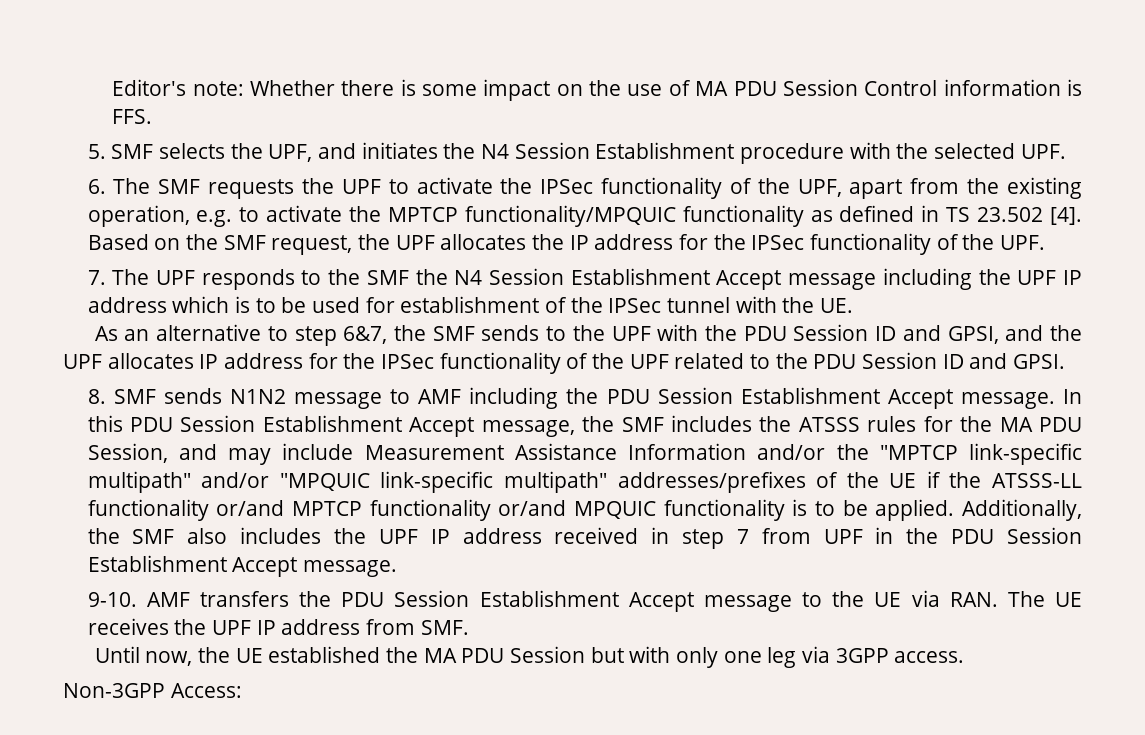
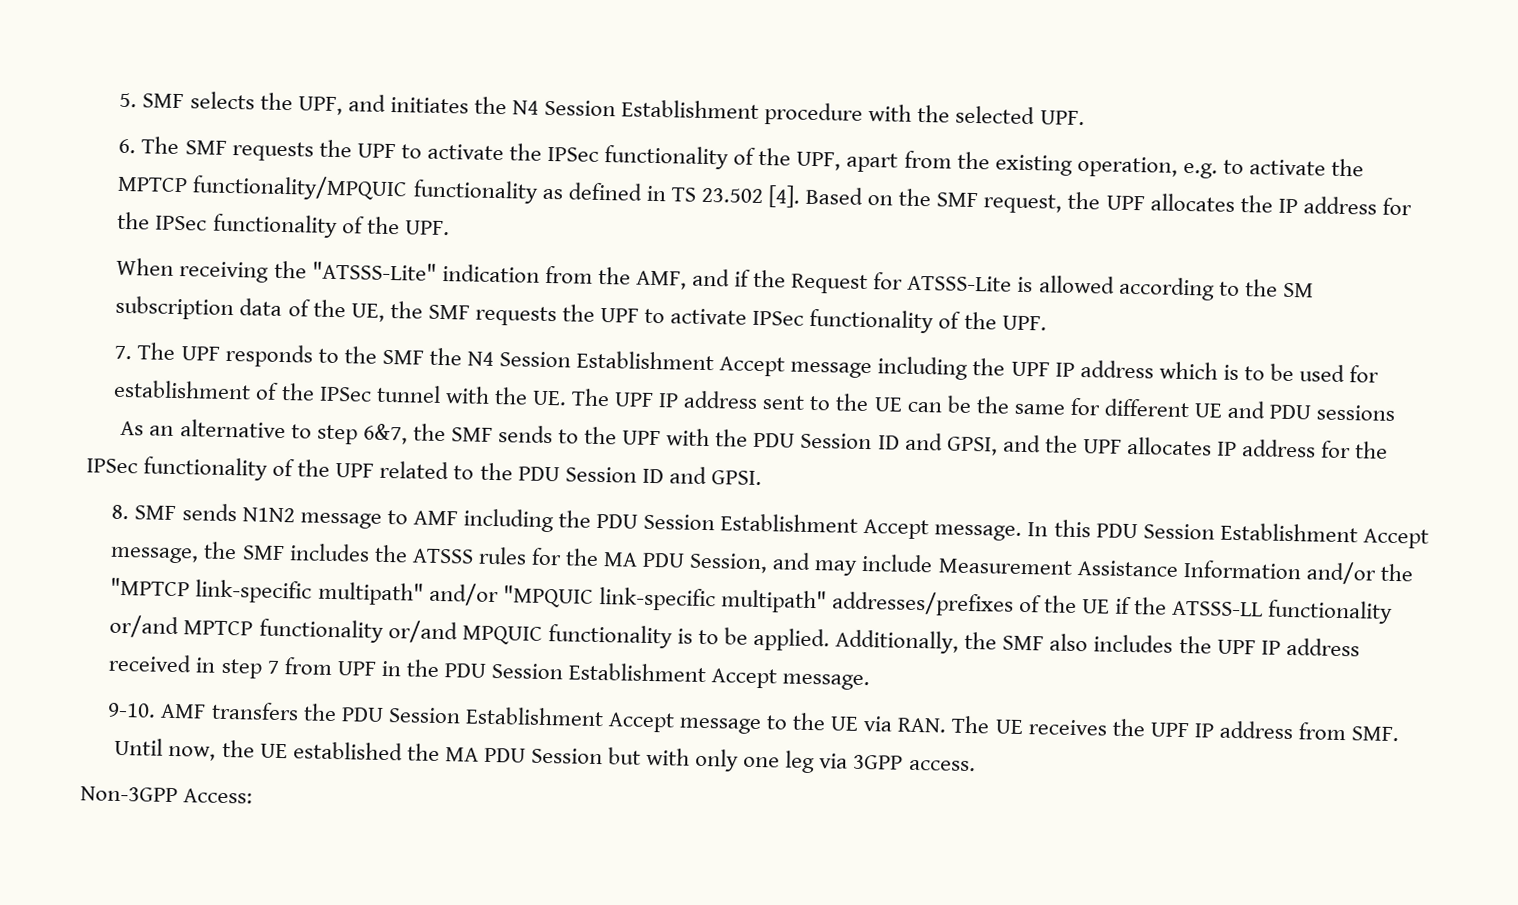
- Editor's note: Whether there is some impact on the use of MA PDU Session Control information is FFS.
+ When receiving the "ATSSS-Lite" indication from the AMF, and if the Request for ATSSS-Lite is allowed according to the SM subscription data of the UE, the SMF requests the UPF to activate IPSec functionality of the UPF.
- 7. The UPF responds to the SMF the N4 Session Establishment Accept message including the UPF IP address which is to be used for establishment of the IPSec tunnel with the UE.
+ 7. The UPF responds to the SMF the N4 Session Establishment Accept message including the UPF IP address which is to be used for establishment of the IPSec tunnel with the UE. The UPF IP address sent to the UE can be the same for different UE and PDU sessions

